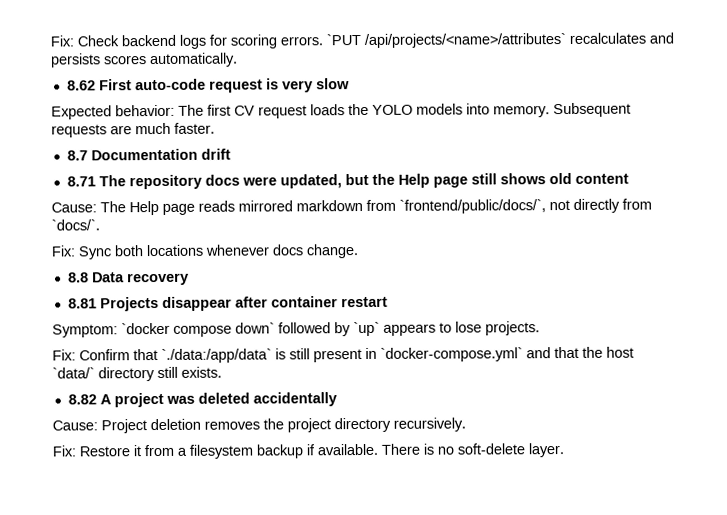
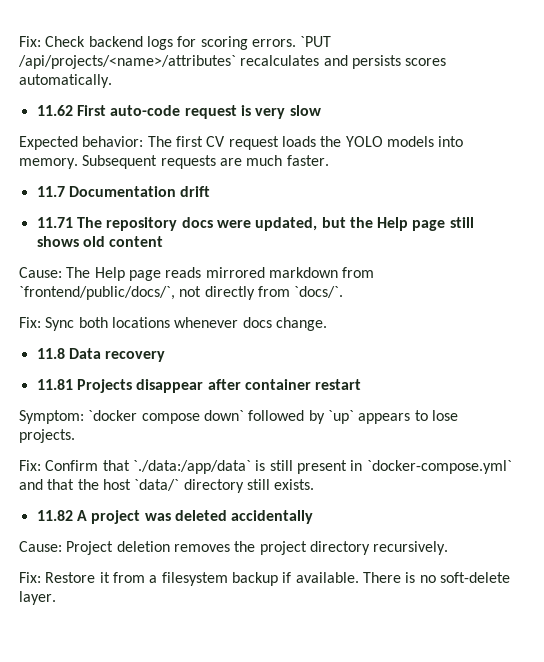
- 8.62 First auto-code request is very slow
+ 11.62 First auto-code request is very slow
- 8.7 Documentation drift
+ 11.7 Documentation drift
- 8.71 The repository docs were updated, but the Help page still shows old content
+ 11.71 The repository docs were updated, but the Help page still shows old content
- 8.8 Data recovery
+ 11.8 Data recovery
- 8.81 Projects disappear after container restart
+ 11.81 Projects disappear after container restart
- 8.82 A project was deleted accidentally
+ 11.82 A project was deleted accidentally

